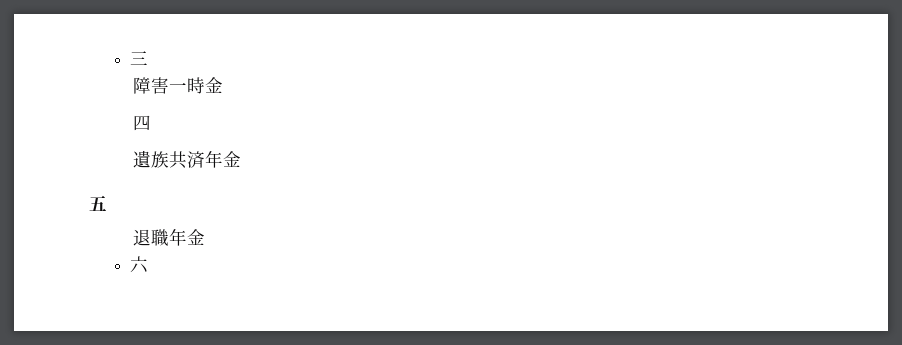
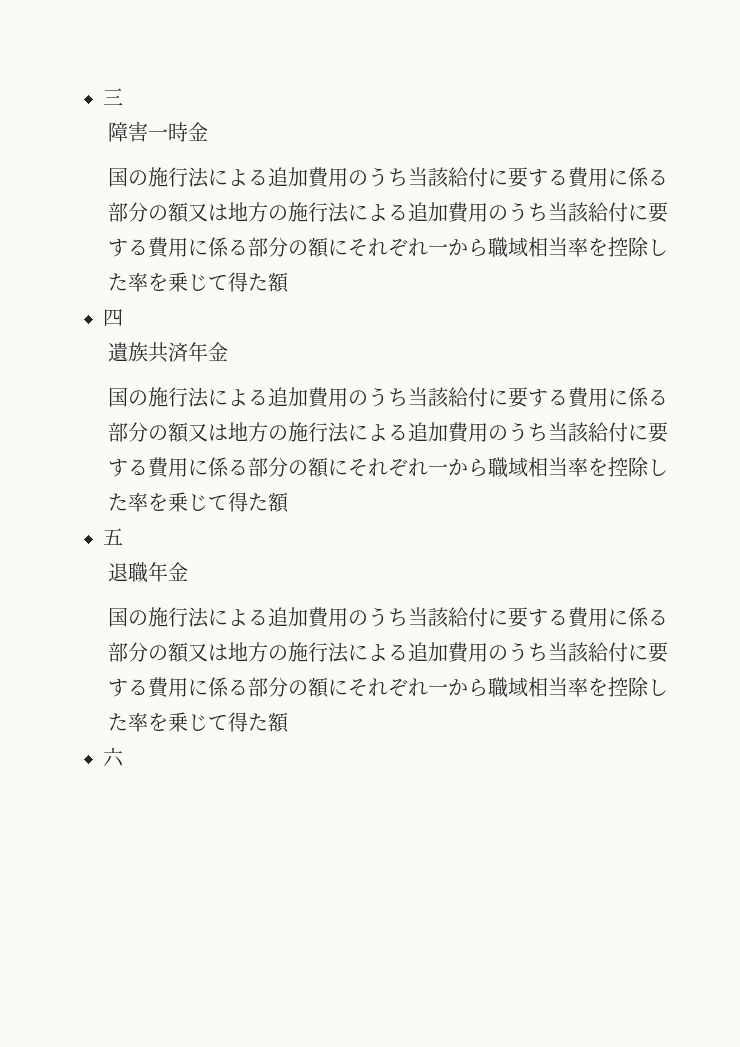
  障害一時金
+ 国の施行法による追加費用のうち当該給付に要する費用に係る部分の額又は地方の施行法による追加費用のうち当該給付に要する費用に係る部分の額にそれぞれ一から職域相当率を控除した率を乗じて得た額
  四
  遺族共済年金
+ 国の施行法による追加費用のうち当該給付に要する費用に係る部分の額又は地方の施行法による追加費用のうち当該給付に要する費用に係る部分の額にそれぞれ一から職域相当率を控除した率を乗じて得た額
  五
  退職年金
+ 国の施行法による追加費用のうち当該給付に要する費用に係る部分の額又は地方の施行法による追加費用のうち当該給付に要する費用に係る部分の額にそれぞれ一から職域相当率を控除した率を乗じて得た額

